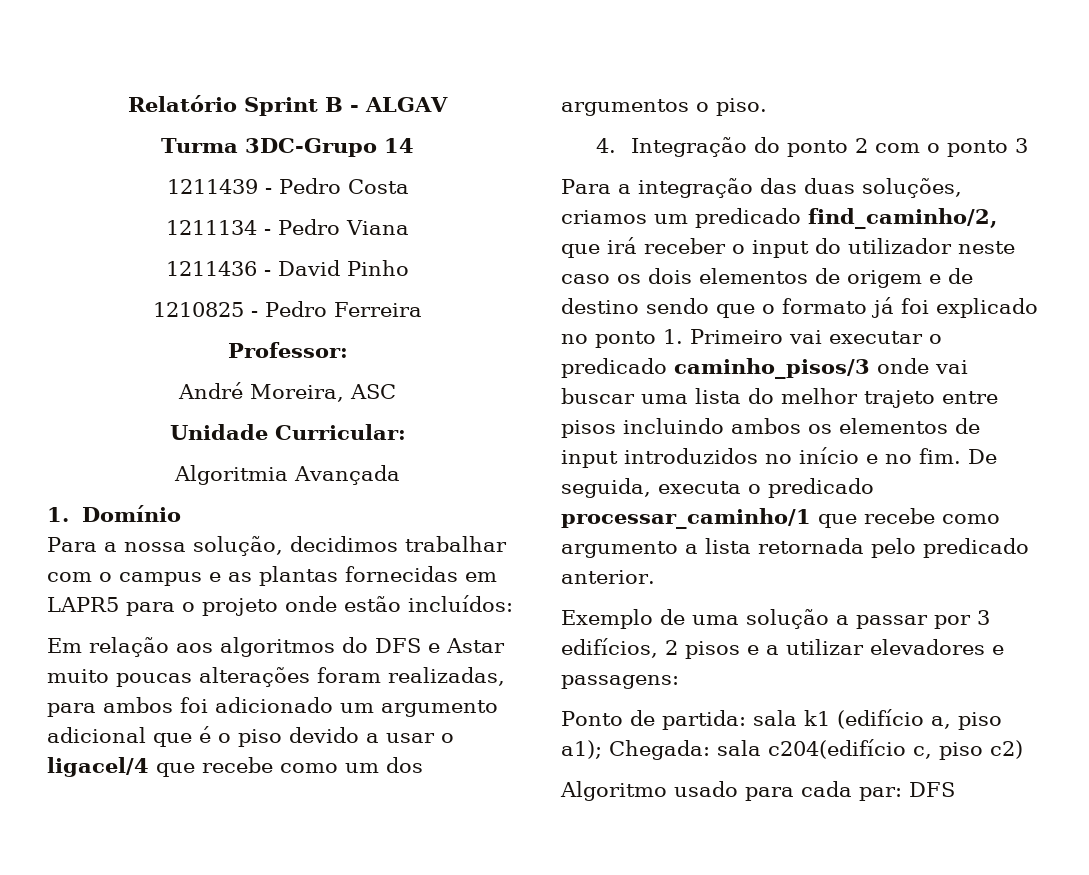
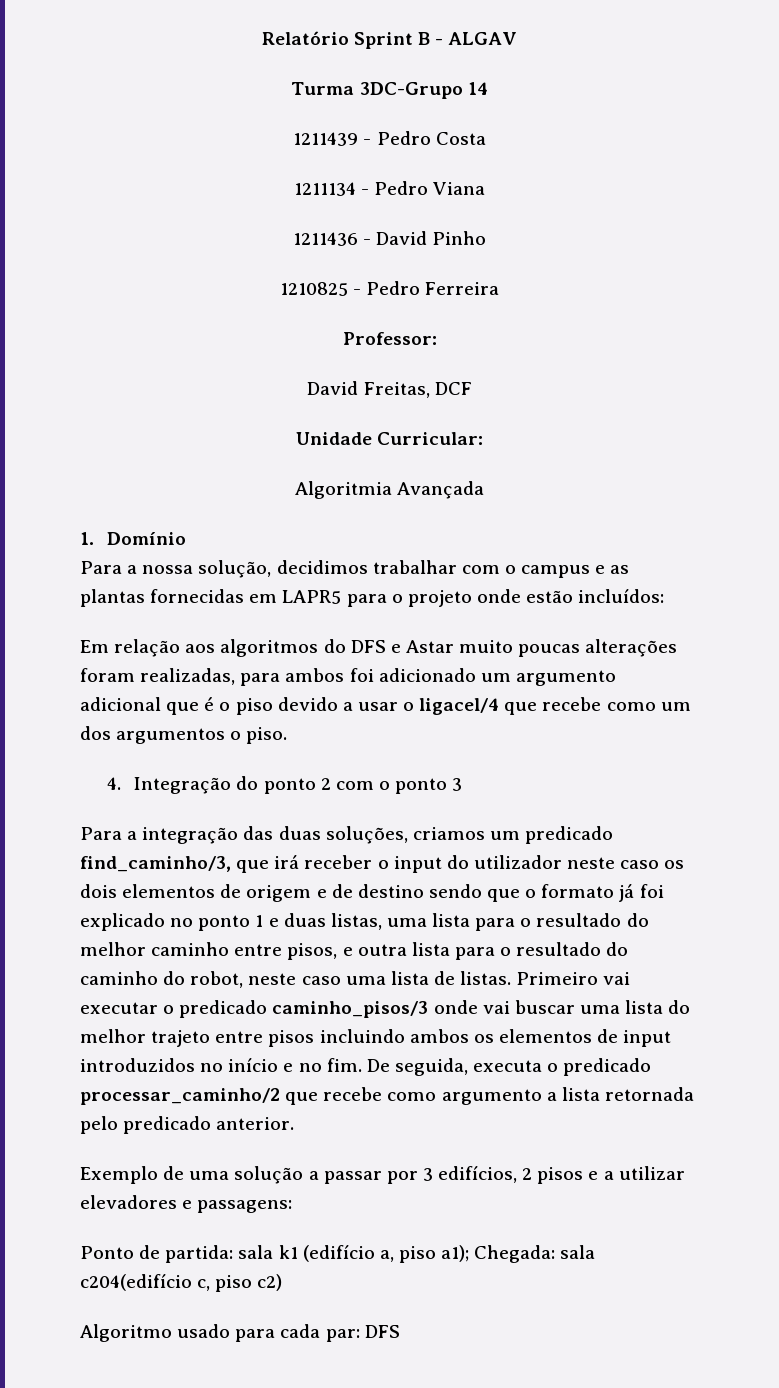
- André Moreira, ASC
+ David Freitas, DCF
- Para a integração das duas soluções, criamos um predicado find_caminho/2, que irá receber o input do utilizador neste caso os dois elementos de origem e de destino sendo que o formato já foi explicado no ponto 1. Primeiro vai executar o predicado caminho_pisos/3 onde vai buscar uma lista do melhor trajeto entre pisos incluindo ambos os elementos de input introduzidos no início e no fim.
+ Para a integração das duas soluções, criamos um predicado find_caminho/3, que irá receber o input do utilizador neste caso os dois elementos de origem e de destino sendo que o formato já foi explicado no ponto 1 e duas listas, uma lista para o resultado do melhor caminho entre pisos, e outra lista para o resultado do caminho do robot, neste caso uma lista de listas. Primeiro vai executar o predicado caminho_pisos/3 onde vai buscar uma lista do melhor trajeto entre pisos incluindo ambos os elementos de input introduzidos no início e no fim.
- De seguida, executa o predicado processar_caminho/1 que recebe como argumento a lista retornada pelo predicado anterior.
+ De seguida, executa o predicado processar_caminho/2 que recebe como argumento a lista retornada pelo predicado anterior.

